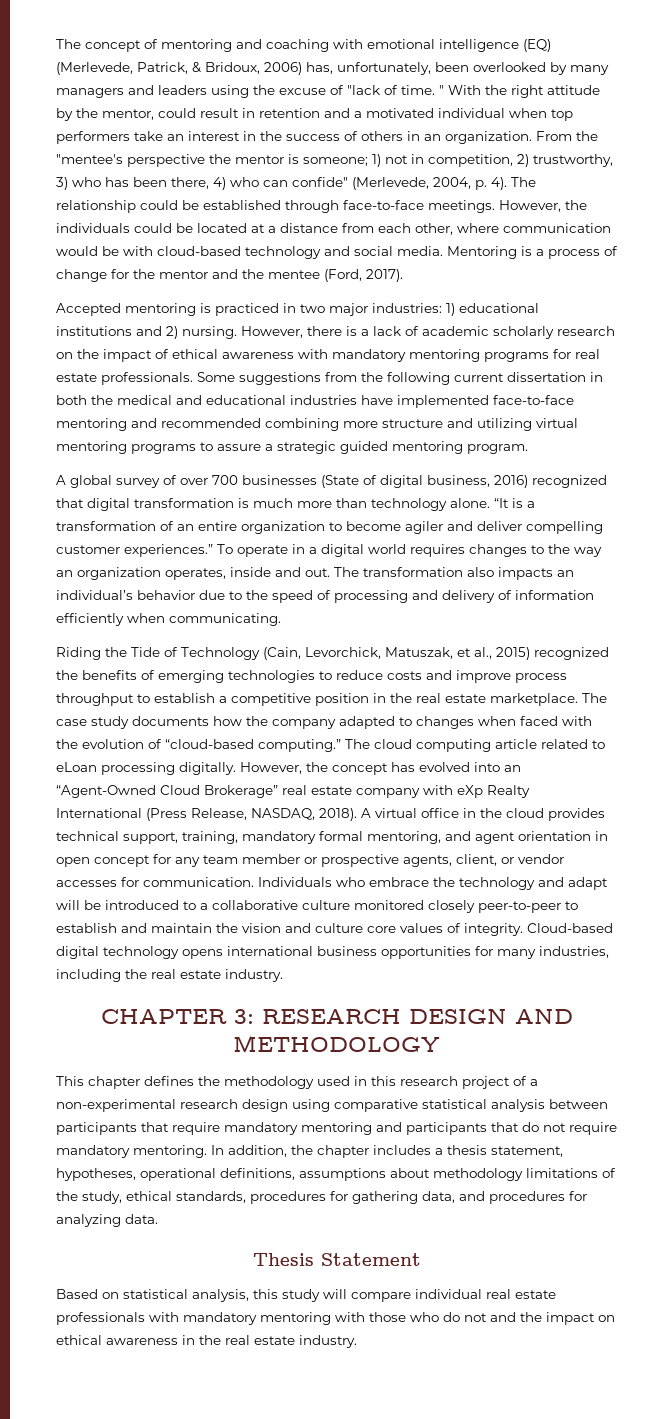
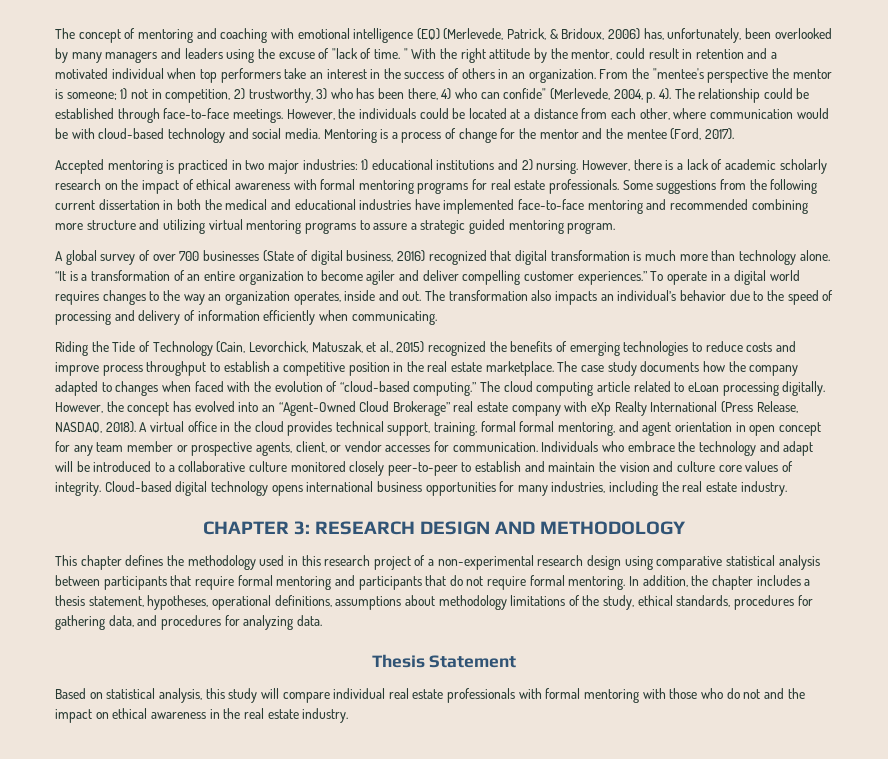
- However, there is a lack of academic scholarly research on the impact of ethical awareness with mandatory mentoring programs for real estate professionals.
+ However, there is a lack of academic scholarly research on the impact of ethical awareness with formal mentoring programs for real estate professionals.
- A virtual office in the cloud provides technical support, training, mandatory formal mentoring, and agent orientation in open concept for any team member or prospective agents, client, or vendor accesses for communication.
+ A virtual office in the cloud provides technical support, training, formal formal mentoring, and agent orientation in open concept for any team member or prospective agents, client, or vendor accesses for communication.
- This chapter defines the methodology used in this research project of a non-experimental research design using comparative statistical analysis between participants that require mandatory mentoring and participants that do not require mandatory mentoring.
+ This chapter defines the methodology used in this research project of a non-experimental research design using comparative statistical analysis between participants that require formal mentoring and participants that do not require formal mentoring.
- Based on statistical analysis, this study will compare individual real estate professionals with mandatory mentoring with those who do not and the impact on ethical awareness in the real estate industry.
+ Based on statistical analysis, this study will compare individual real estate professionals with formal mentoring with those who do not and the impact on ethical awareness in the real estate industry.

